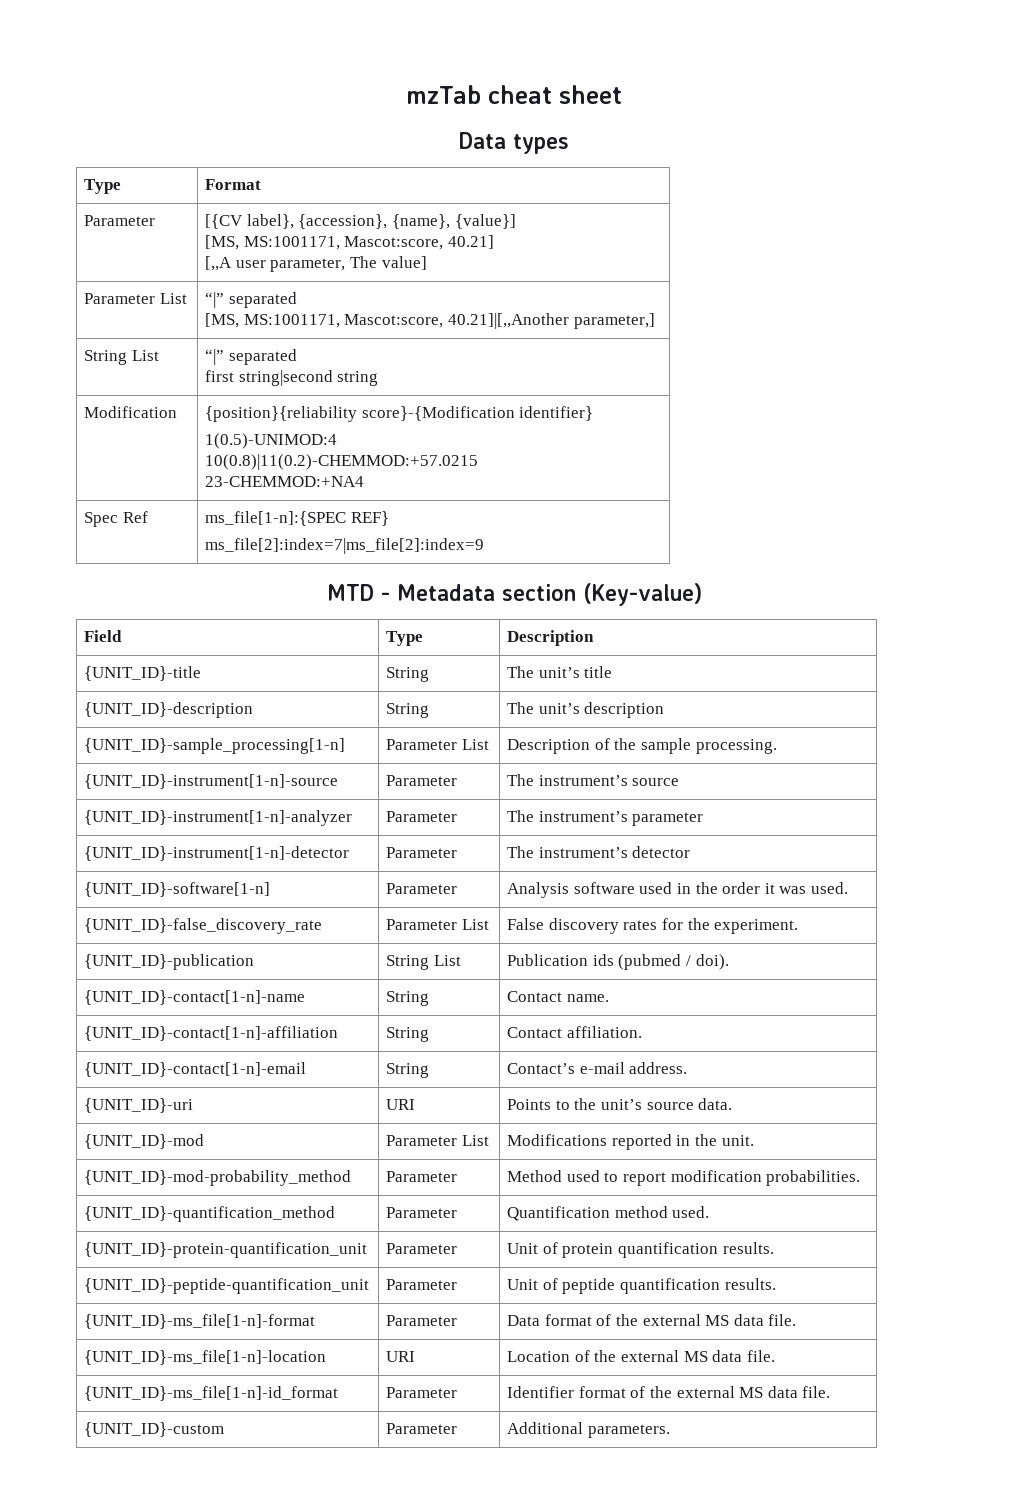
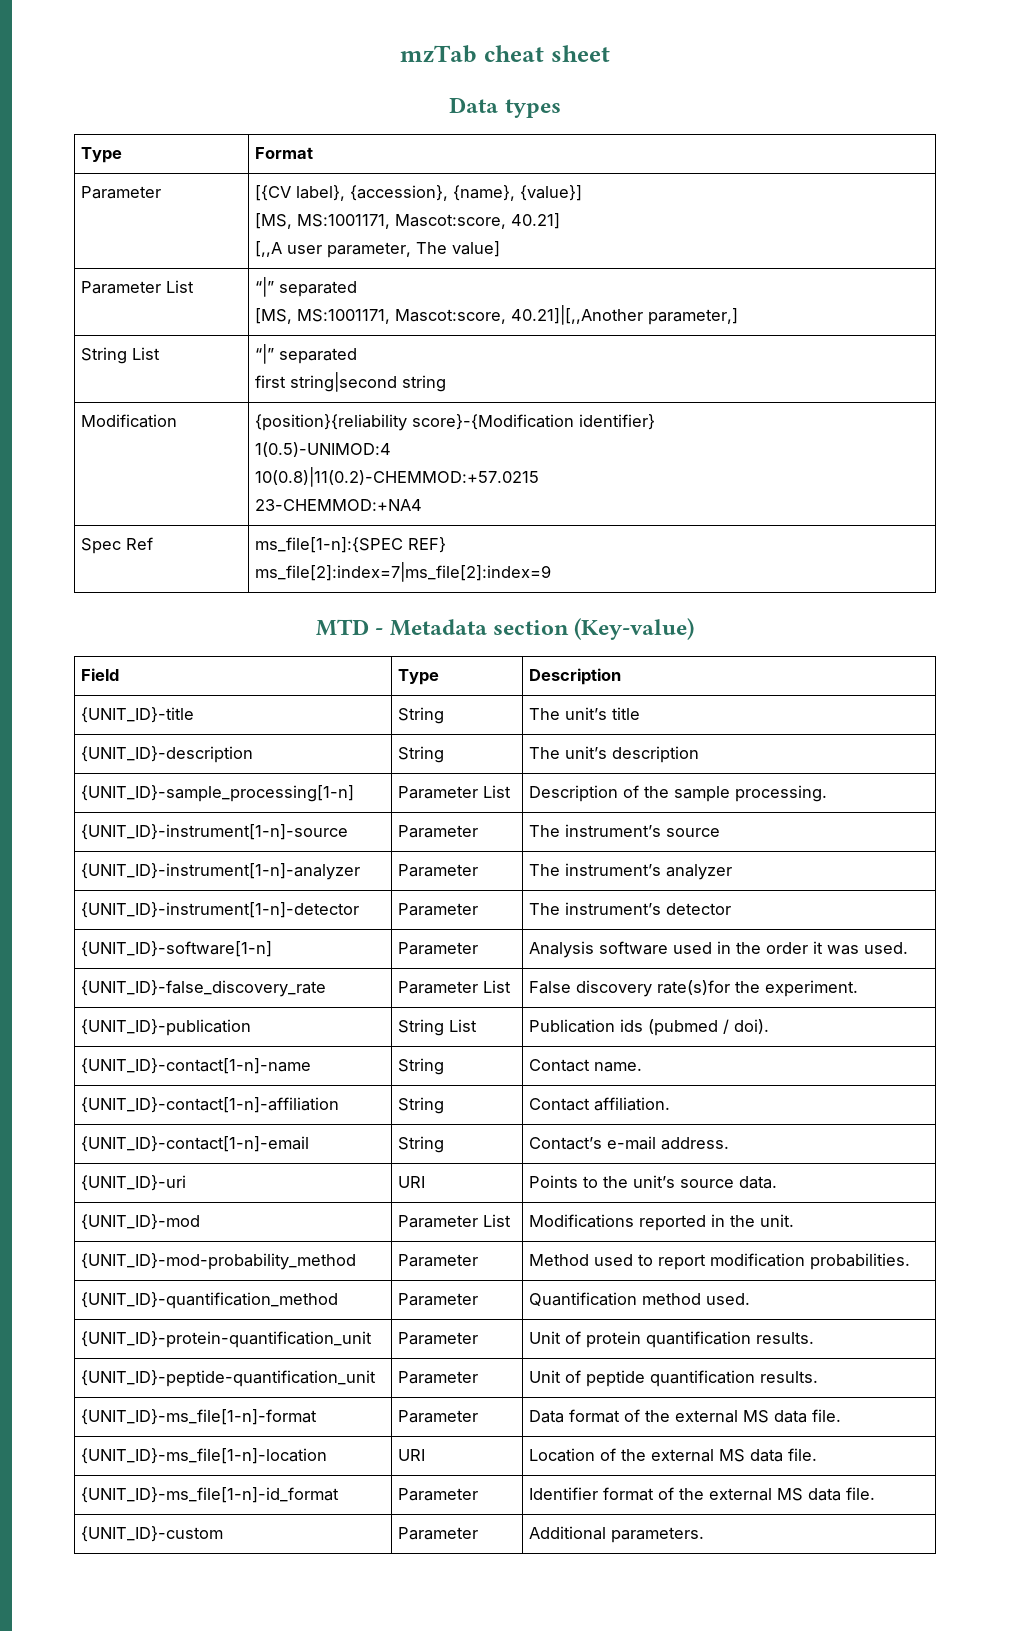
- {UNIT_ID}-instrument[1-n]-analyzer | Parameter | The instrument’s parameter
+ {UNIT_ID}-instrument[1-n]-analyzer | Parameter | The instrument’s analyzer
- {UNIT_ID}-false_discovery_rate | Parameter List | False discovery rates for the experiment.
+ {UNIT_ID}-false_discovery_rate | Parameter List | False discovery rate(s)for the experiment.

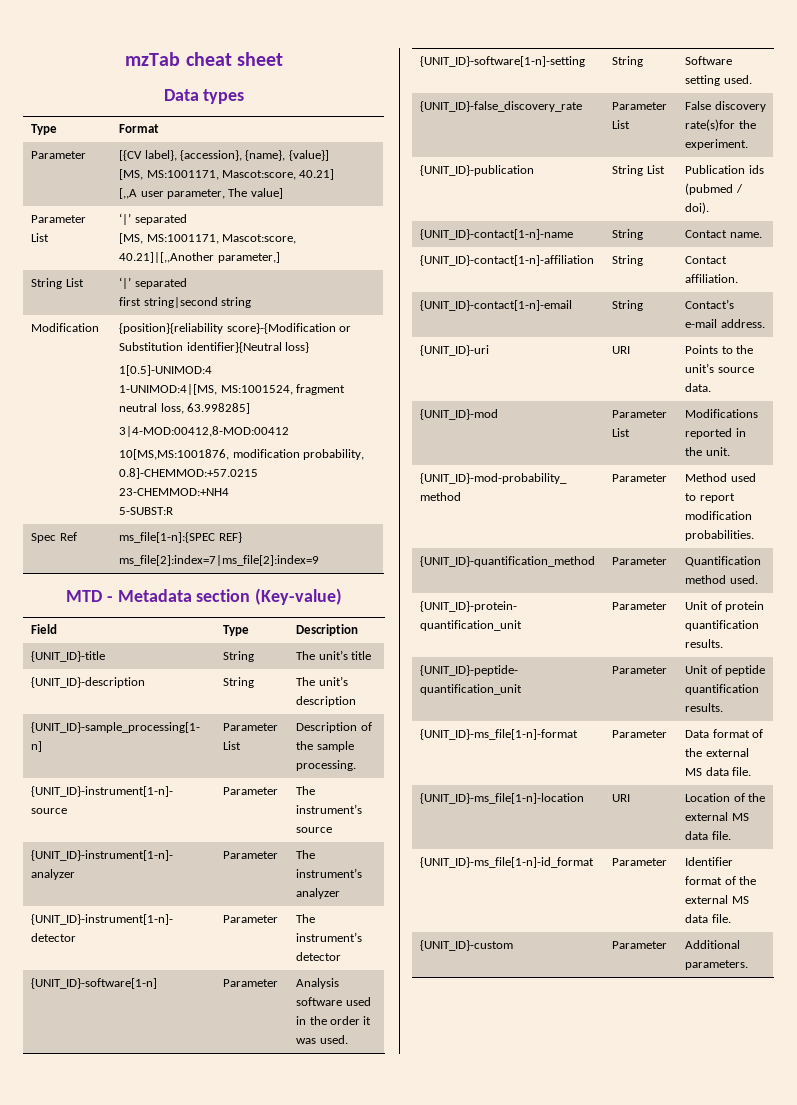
- Parameter List | “|” separated
+ Parameter List | ‘|’ separated
- String List | “|” separated
+ String List | ‘|’ separated
- Modification | {position}{reliability score}-{Modification identifier}
- 1(0.5)-UNIMOD:4
- 10(0.8)|11(0.2)-CHEMMOD:+57.0215
- 23-CHEMMOD:+NA4
+ Modification | {position}{reliability score}-{Modification or Substitution identifier}{Neutral loss}
+ 1[0.5]-UNIMOD:4
+ 1-UNIMOD:4|[MS, MS:1001524, fragment neutral loss, 63.998285]
+ 3|4-MOD:00412,8-MOD:00412
+ 10[MS,MS:1001876, modification probability, 0.8]-CHEMMOD:+57.0215
+ 23-CHEMMOD:+NH4
+ 5-SUBST:R
+ {UNIT_ID}-software[1-n]-setting | String | Software setting used.

